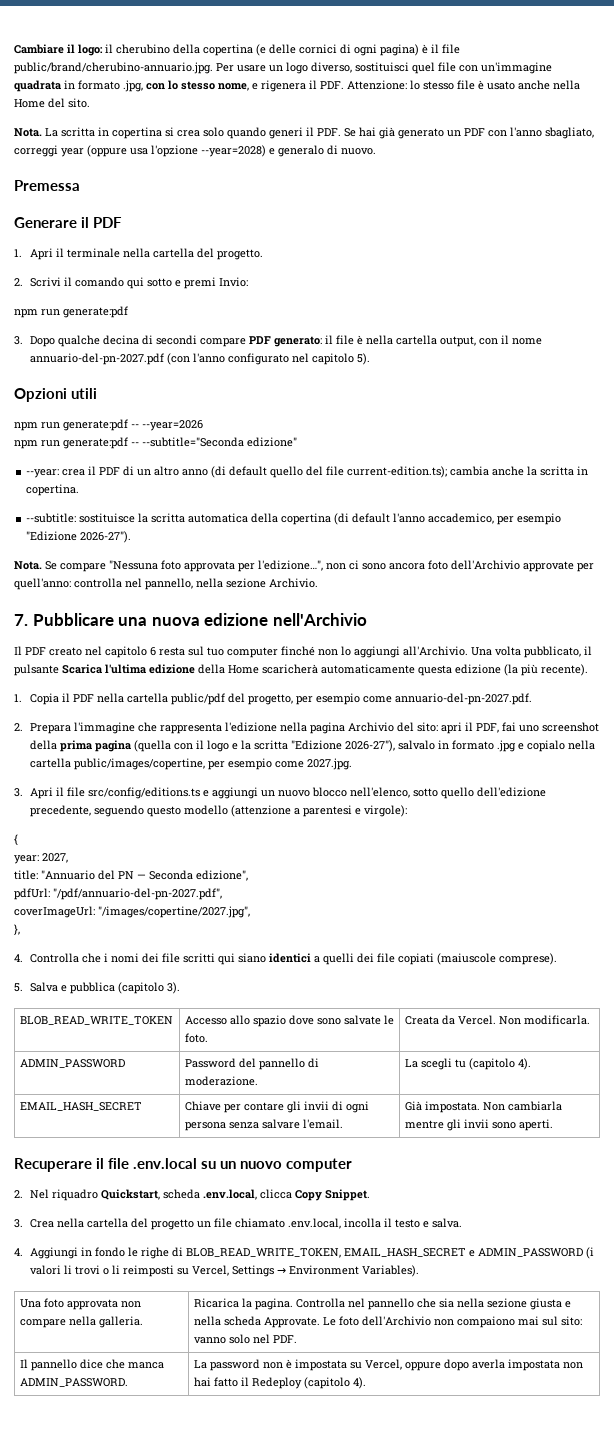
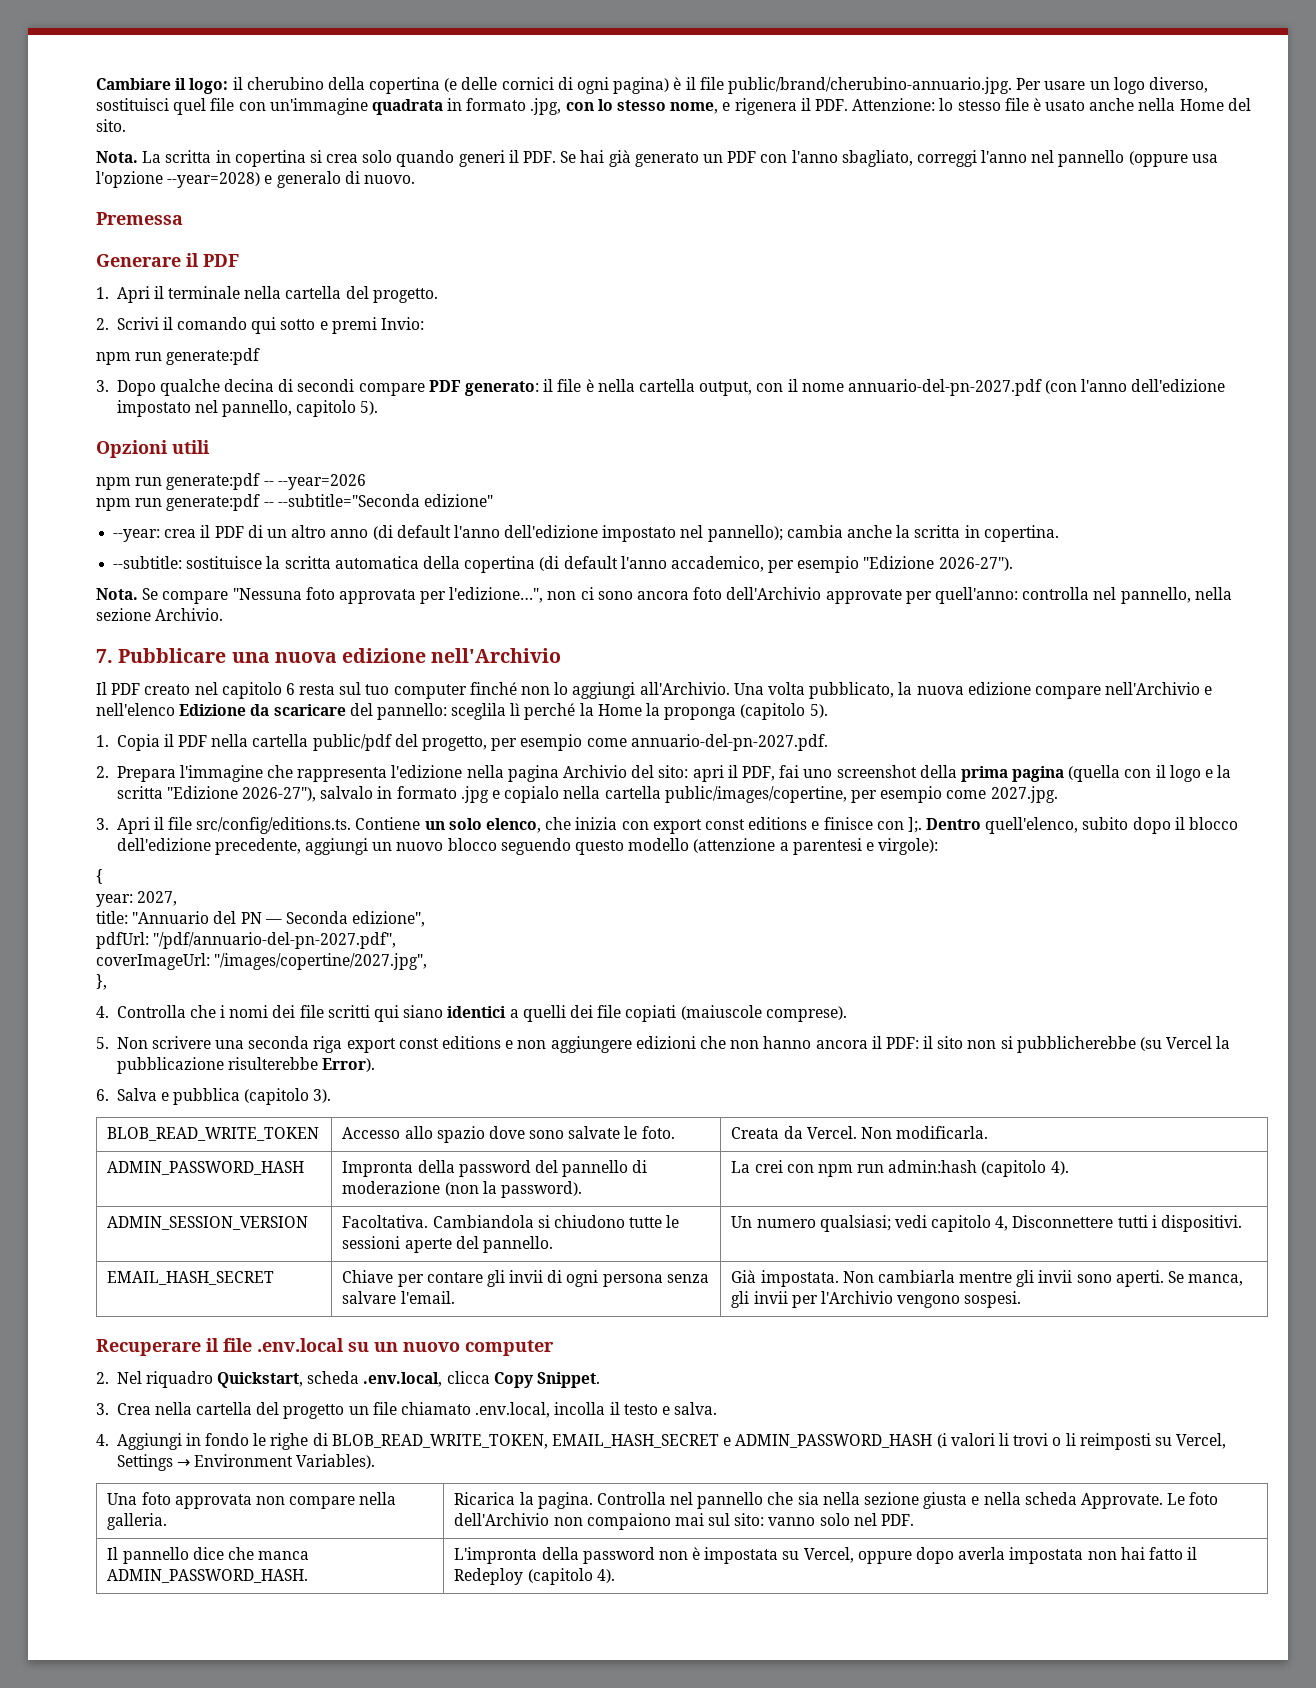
- La scritta in copertina si crea solo quando generi il PDF. Se hai già generato un PDF con l'anno sbagliato, correggi year (oppure usa l'opzione --year=2028) e generalo di nuovo.
+ La scritta in copertina si crea solo quando generi il PDF. Se hai già generato un PDF con l'anno sbagliato, correggi l'anno nel pannello (oppure usa l'opzione --year=2028) e generalo di nuovo.
- 3. Dopo qualche decina di secondi compare PDF generato: il file è nella cartella output, con il nome annuario-del-pn-2027.pdf (con l'anno configurato nel capitolo 5).
+ 3. Dopo qualche decina di secondi compare PDF generato: il file è nella cartella output, con il nome annuario-del-pn-2027.pdf (con l'anno dell'edizione impostato nel pannello, capitolo 5).
- --year: crea il PDF di un altro anno (di default quello del file current-edition.ts); cambia anche la scritta in copertina.
+ --year: crea il PDF di un altro anno (di default l'anno dell'edizione impostato nel pannello); cambia anche la scritta in copertina.
- Una volta pubblicato, il pulsante Scarica l'ultima edizione della Home scaricherà automaticamente questa edizione (la più recente).
+ Una volta pubblicato, la nuova edizione compare nell'Archivio e nell'elenco Edizione da scaricare del pannello: sceglila lì perché la Home la proponga (capitolo 5).
- 3. Apri il file src/config/editions.ts e aggiungi un nuovo blocco nell'elenco, sotto quello dell'edizione precedente, seguendo questo modello (attenzione a parentesi e virgole):
+ 3. Apri il file src/config/editions.ts. Contiene un solo elenco, che inizia con export const editions e finisce con ];. Dentro quell'elenco, subito dopo il blocco dell'edizione precedente, aggiungi un nuovo blocco seguendo questo modello (attenzione a parentesi e virgole):
- 5. Salva e pubblica (capitolo 3).
+ 5. Non scrivere una seconda riga export const editions e non aggiungere edizioni che non hanno ancora il PDF: il sito non si pubblicherebbe (su Vercel la pubblicazione risulterebbe Error).
+ 6. Salva e pubblica (capitolo 3).
- ADMIN_PASSWORD | Password del pannello di moderazione. | La scegli tu (capitolo 4).
+ ADMIN_PASSWORD_HASH | Impronta della password del pannello di moderazione (non la password). | La crei con npm run admin:hash (capitolo 4).
+ ADMIN_SESSION_VERSION | Facoltativa. Cambiandola si chiudono tutte le sessioni aperte del pannello. | Un numero qualsiasi; vedi capitolo 4, Disconnettere tutti i dispositivi.
- EMAIL_HASH_SECRET | Chiave per contare gli invii di ogni persona senza salvare l'email. | Già impostata. Non cambiarla mentre gli invii sono aperti.
+ EMAIL_HASH_SECRET | Chiave per contare gli invii di ogni persona senza salvare l'email. | Già impostata. Non cambiarla mentre gli invii sono aperti. Se manca, gli invii per l'Archivio vengono sospesi.
- 4. Aggiungi in fondo le righe di BLOB_READ_WRITE_TOKEN, EMAIL_HASH_SECRET e ADMIN_PASSWORD (i valori li trovi o li reimposti su Vercel, Settings → Environment Variables).
+ 4. Aggiungi in fondo le righe di BLOB_READ_WRITE_TOKEN, EMAIL_HASH_SECRET e ADMIN_PASSWORD_HASH (i valori li trovi o li reimposti su Vercel, Settings → Environment Variables).
- Il pannello dice che manca ADMIN_PASSWORD. | La password non è impostata su Vercel, oppure dopo averla impostata non hai fatto il Redeploy (capitolo 4).
+ Il pannello dice che manca ADMIN_PASSWORD_HASH. | L'impronta della password non è impostata su Vercel, oppure dopo averla impostata non hai fatto il Redeploy (capitolo 4).

